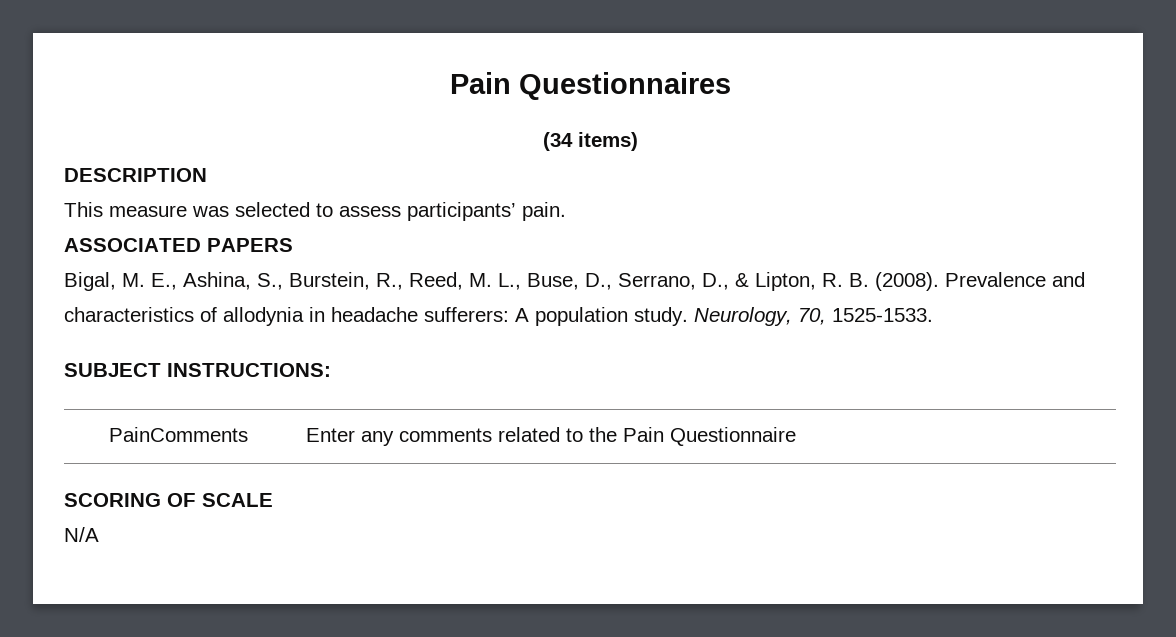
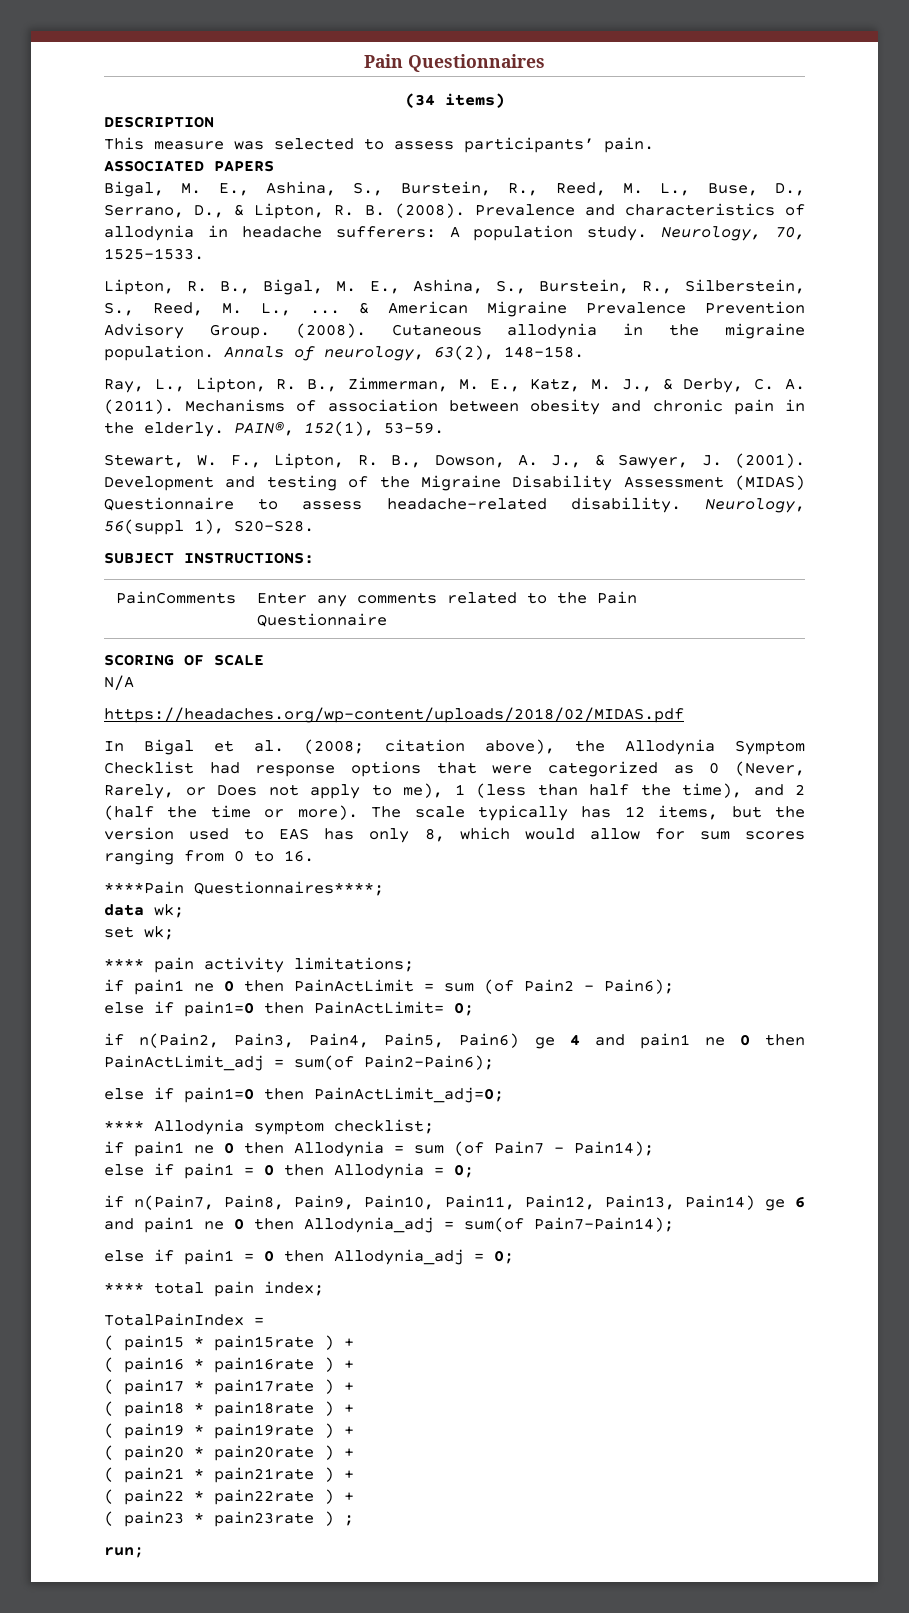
+ Lipton, R. B., Bigal, M. E., Ashina, S., Burstein, R., Silberstein, S., Reed, M. L., ... & American Migraine Prevalence Prevention Advisory Group. (2008). Cutaneous allodynia in the migraine population. Annals of neurology, 63(2), 148-158.
+ Ray, L., Lipton, R. B., Zimmerman, M. E., Katz, M. J., & Derby, C. A. (2011). Mechanisms of association between obesity and chronic pain in the elderly. PAIN®, 152(1), 53-59.
+ Stewart, W. F., Lipton, R. B., Dowson, A. J., & Sawyer, J. (2001). Development and testing of the Migraine Disability Assessment (MIDAS) Questionnaire to assess headache-related disability. Neurology, 56(suppl 1), S20-S28.
+ https://headaches.org/wp-content/uploads/2018/02/MIDAS.pdf
+ In Bigal et al. (2008; citation above), the Allodynia Symptom Checklist had response options that were categorized as 0 (Never, Rarely, or Does not apply to me), 1 (less than half the time), and 2 (half the time or more). The scale typically has 12 items, but the version used to EAS has only 8, which would allow for sum scores ranging from 0 to 16.
+ ****Pain Questionnaires****;
+ data wk;
+ set wk;
+ **** pain activity limitations;
+ if pain1 ne 0 then PainActLimit = sum (of Pain2 - Pain6);
+ else if pain1=0 then PainActLimit= 0;
+ if n(Pain2, Pain3, Pain4, Pain5, Pain6) ge 4 and pain1 ne 0 then PainActLimit_adj = sum(of Pain2-Pain6);
+ else if pain1=0 then PainActLimit_adj=0;
+ **** Allodynia symptom checklist;
+ if pain1 ne 0 then Allodynia = sum (of Pain7 - Pain14);
+ else if pain1 = 0 then Allodynia = 0;
+ if n(Pain7, Pain8, Pain9, Pain10, Pain11, Pain12, Pain13, Pain14) ge 6 and pain1 ne 0 then Allodynia_adj = sum(of Pain7-Pain14);
+ else if pain1 = 0 then Allodynia_adj = 0;
+ **** total pain index;
+ TotalPainIndex =
+ ( pain15 * pain15rate ) +
+ ( pain16 * pain16rate ) +
+ ( pain17 * pain17rate ) +
+ ( pain18 * pain18rate ) +
+ ( pain19 * pain19rate ) +
+ ( pain20 * pain20rate ) +
+ ( pain21 * pain21rate ) +
+ ( pain22 * pain22rate ) +
+ ( pain23 * pain23rate ) ;
+ run;

